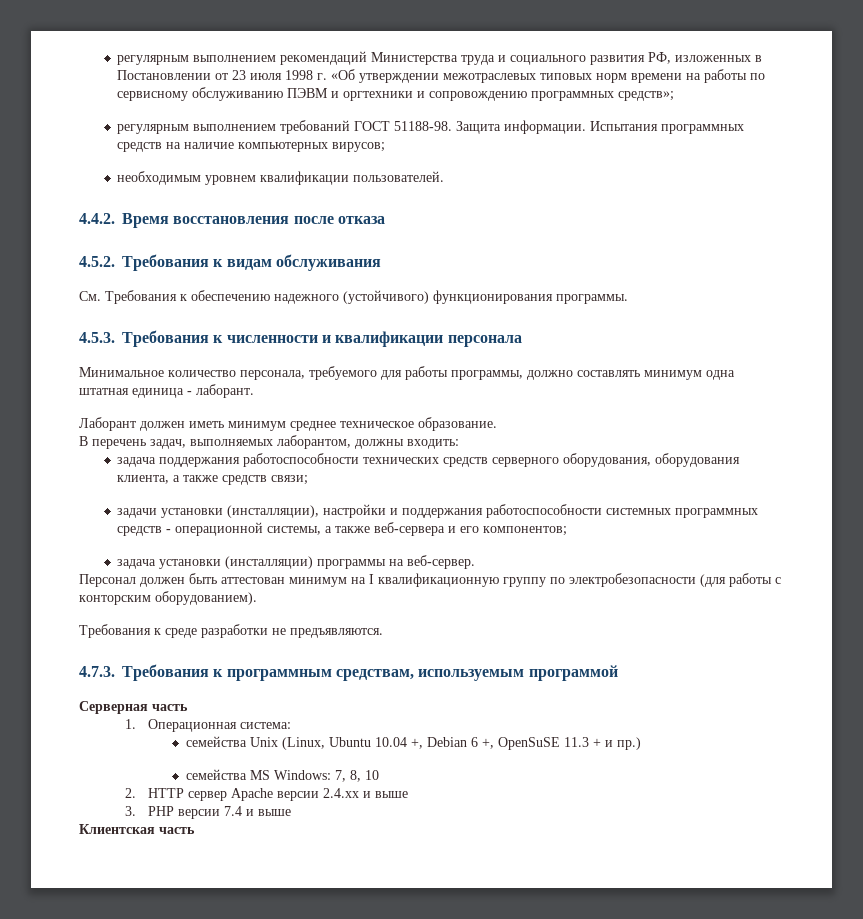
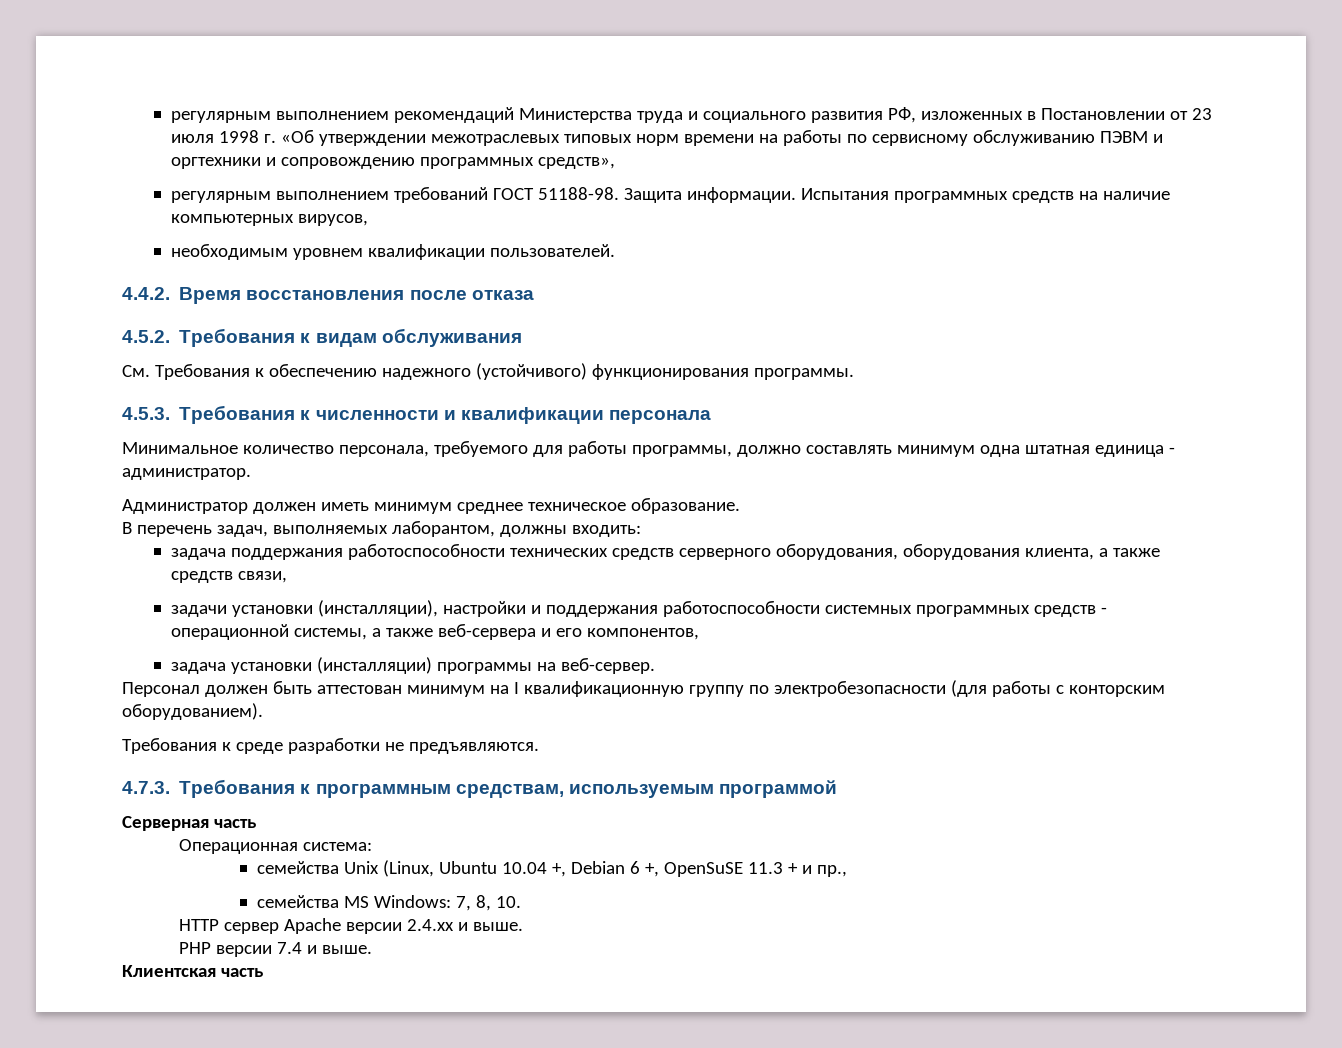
- регулярным выполнением рекомендаций Министерства труда и социального развития РФ, изложенных в Постановлении от 23 июля 1998 г. «Об утверждении межотраслевых типовых норм времени на работы по сервисному обслуживанию ПЭВМ и оргтехники и сопровождению программных средств»;
+ регулярным выполнением рекомендаций Министерства труда и социального развития РФ, изложенных в Постановлении от 23 июля 1998 г. «Об утверждении межотраслевых типовых норм времени на работы по сервисному обслуживанию ПЭВМ и оргтехники и сопровождению программных средств»,
- Испытания программных средств на наличие компьютерных вирусов;
+ Испытания программных средств на наличие компьютерных вирусов,
- Минимальное количество персонала, требуемого для работы программы, должно составлять минимум одна штатная единица - лаборант.
- Лаборант должен иметь минимум среднее техническое образование.
+ Минимальное количество персонала, требуемого для работы программы, должно составлять минимум одна штатная единица - администратор.
+ Администратор должен иметь минимум среднее техническое образование.
- задача поддержания работоспособности технических средств серверного оборудования, оборудования клиента, а также средств связи;
+ задача поддержания работоспособности технических средств серверного оборудования, оборудования клиента, а также средств связи,
- задачи установки (инсталляции), настройки и поддержания работоспособности системных программных средств - операционной системы, а также веб-сервера и его компонентов;
+ задачи установки (инсталляции), настройки и поддержания работоспособности системных программных средств - операционной системы, а также веб-сервера и его компонентов,
- 1. Операционная система:
+ Операционная система:
- семейства Unix (Linux, Ubuntu 10.04 +, Debian 6 +, OpenSuSE 11.3 + и пр.)
+ семейства Unix (Linux, Ubuntu 10.04 +, Debian 6 +, OpenSuSE 11.3 + и пр.,
- семейства MS Windows: 7, 8, 10
- 2. HTTP сервер Apache версии 2.4.xx и выше
- 3. PHP версии 7.4 и выше
+ семейства MS Windows: 7, 8, 10.
+ HTTP сервер Apache версии 2.4.xx и выше.
+ PHP версии 7.4 и выше.

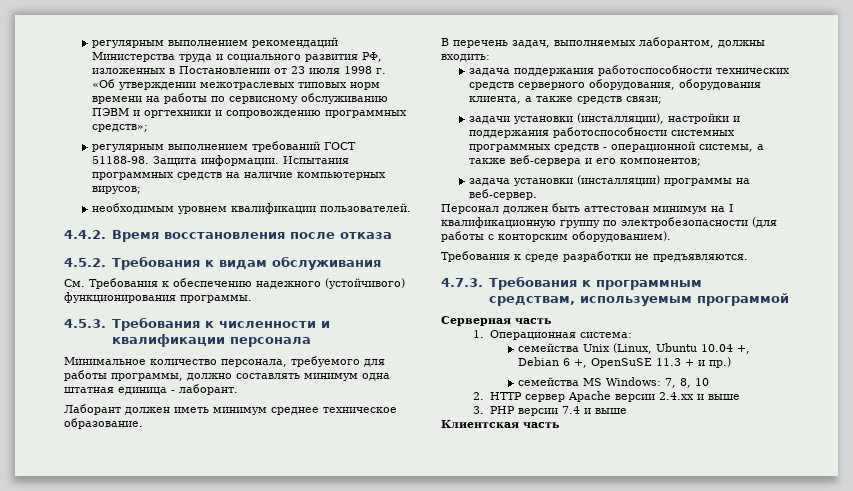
- регулярным выполнением рекомендаций Министерства труда и социального развития РФ, изложенных в Постановлении от 23 июля 1998 г. «Об утверждении межотраслевых типовых норм времени на работы по сервисному обслуживанию ПЭВМ и оргтехники и сопровождению программных средств»,
+ регулярным выполнением рекомендаций Министерства труда и социального развития РФ, изложенных в Постановлении от 23 июля 1998 г. «Об утверждении межотраслевых типовых норм времени на работы по сервисному обслуживанию ПЭВМ и оргтехники и сопровождению программных средств»;
- Испытания программных средств на наличие компьютерных вирусов,
+ Испытания программных средств на наличие компьютерных вирусов;
- Минимальное количество персонала, требуемого для работы программы, должно составлять минимум одна штатная единица - администратор.
- Администратор должен иметь минимум среднее техническое образование.
+ Минимальное количество персонала, требуемого для работы программы, должно составлять минимум одна штатная единица - лаборант.
+ Лаборант должен иметь минимум среднее техническое образование.
- задача поддержания работоспособности технических средств серверного оборудования, оборудования клиента, а также средств связи,
+ задача поддержания работоспособности технических средств серверного оборудования, оборудования клиента, а также средств связи;
- задачи установки (инсталляции), настройки и поддержания работоспособности системных программных средств - операционной системы, а также веб-сервера и его компонентов,
+ задачи установки (инсталляции), настройки и поддержания работоспособности системных программных средств - операционной системы, а также веб-сервера и его компонентов;
- Операционная система:
+ 1. Операционная система:
- семейства Unix (Linux, Ubuntu 10.04 +, Debian 6 +, OpenSuSE 11.3 + и пр.,
+ семейства Unix (Linux, Ubuntu 10.04 +, Debian 6 +, OpenSuSE 11.3 + и пр.)
- семейства MS Windows: 7, 8, 10.
- HTTP сервер Apache версии 2.4.xx и выше.
- PHP версии 7.4 и выше.
+ семейства MS Windows: 7, 8, 10
+ 2. HTTP сервер Apache версии 2.4.xx и выше
+ 3. PHP версии 7.4 и выше

